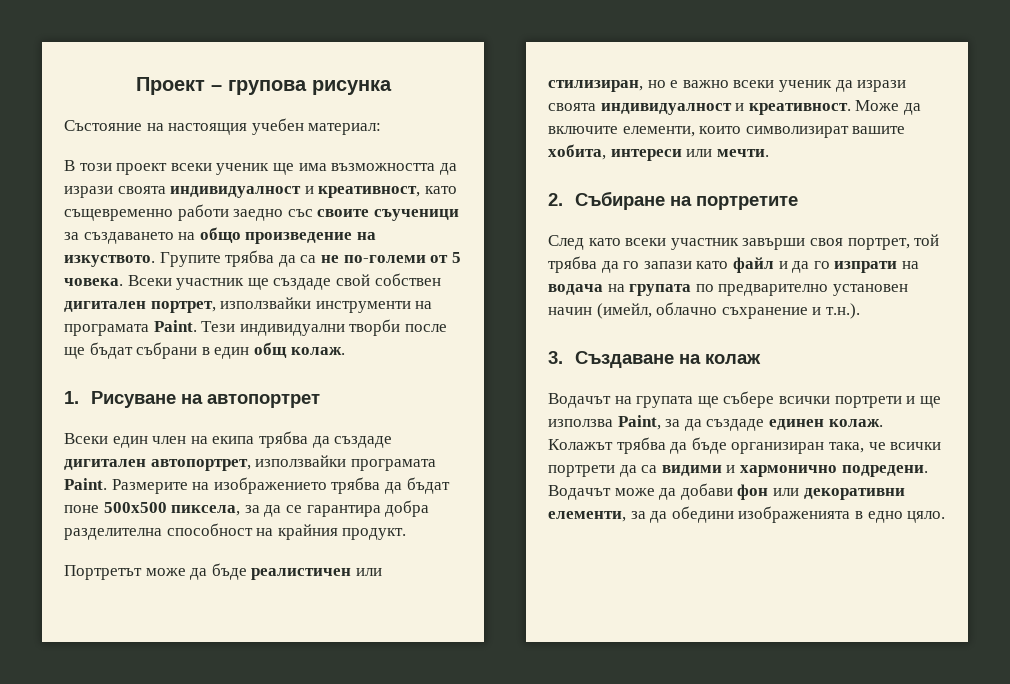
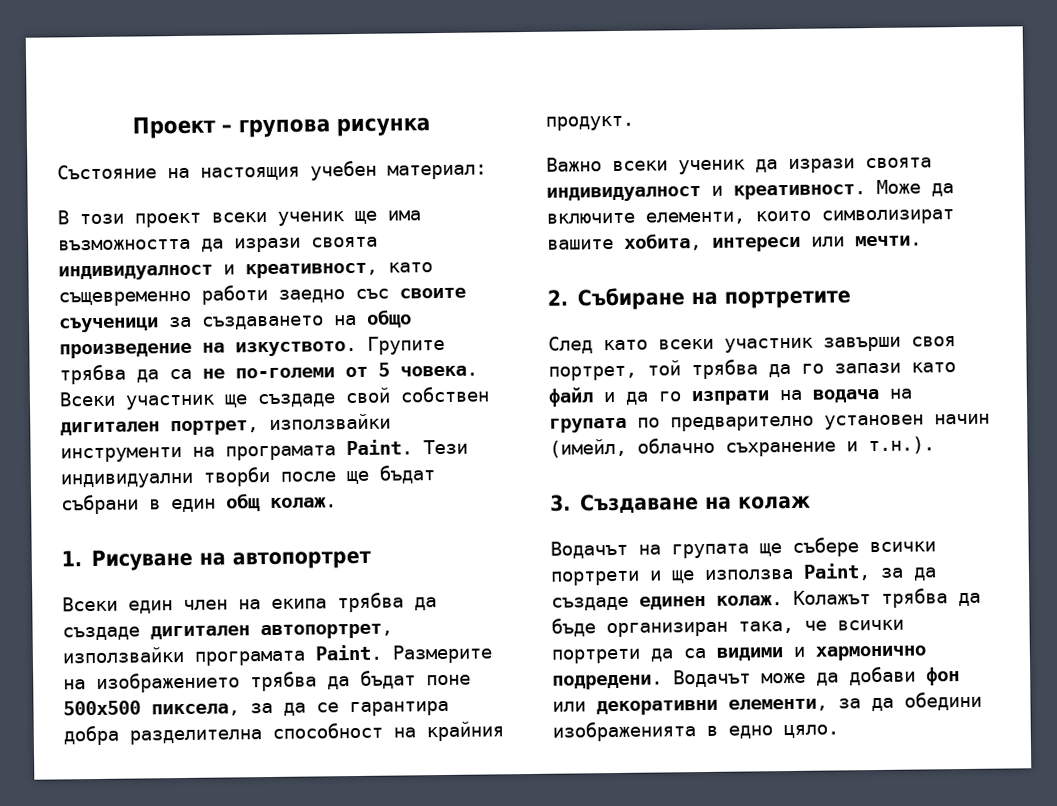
- Портретът може да бъде реалистичен или стилизиран, но е важно всеки ученик да изрази своята индивидуалност и креативност.
+ Важно всеки ученик да изрази своята индивидуалност и креативност.

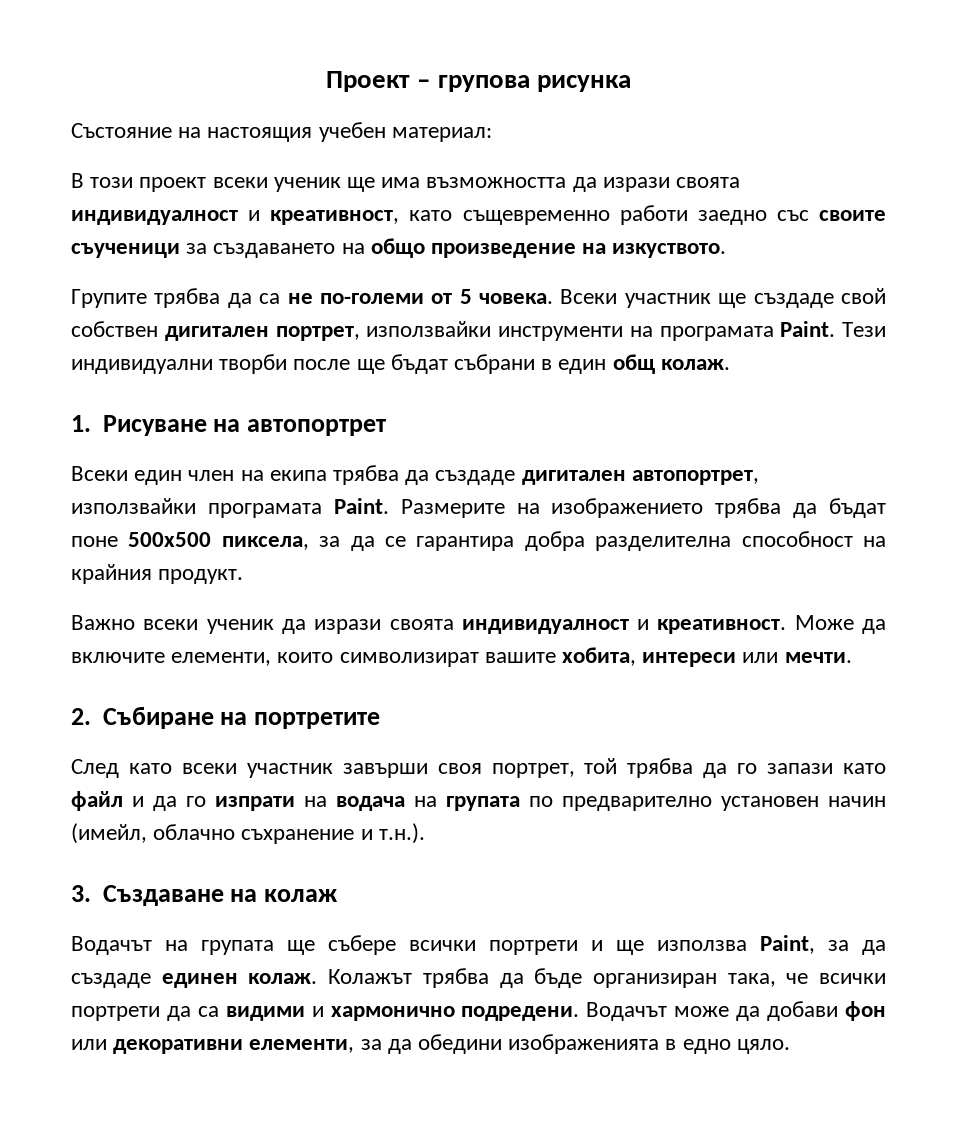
- В този проект всеки ученик ще има възможността да изрази своята индивидуалност и креативност, като същевременно работи заедно със своите съученици за създаването на общо произведение на изкуството. Групите трябва да са не по-големи от 5 човека.
+ В този проект всеки ученик ще има възможността да изрази своята индивидуалност и креативност, като същевременно работи заедно със своите съученици за създаването на общо произведение на изкуството.
+ Групите трябва да са не по-големи от 5 човека.

